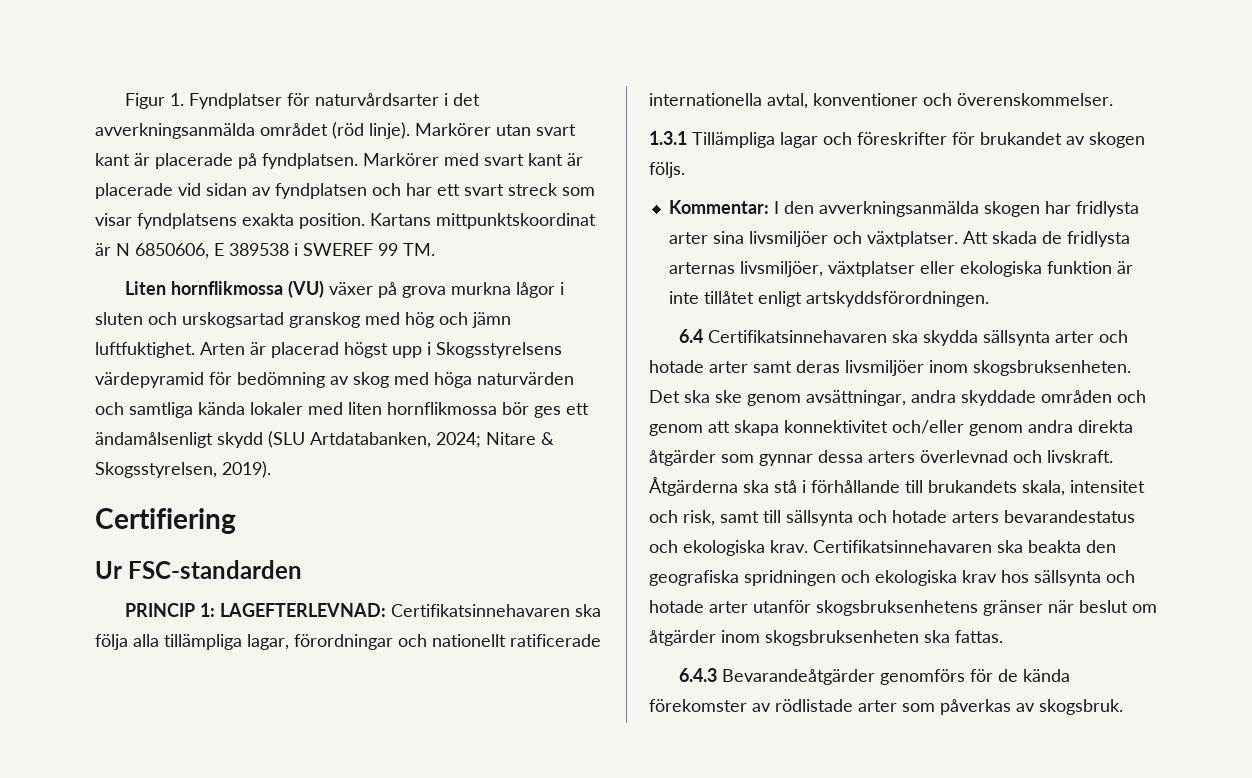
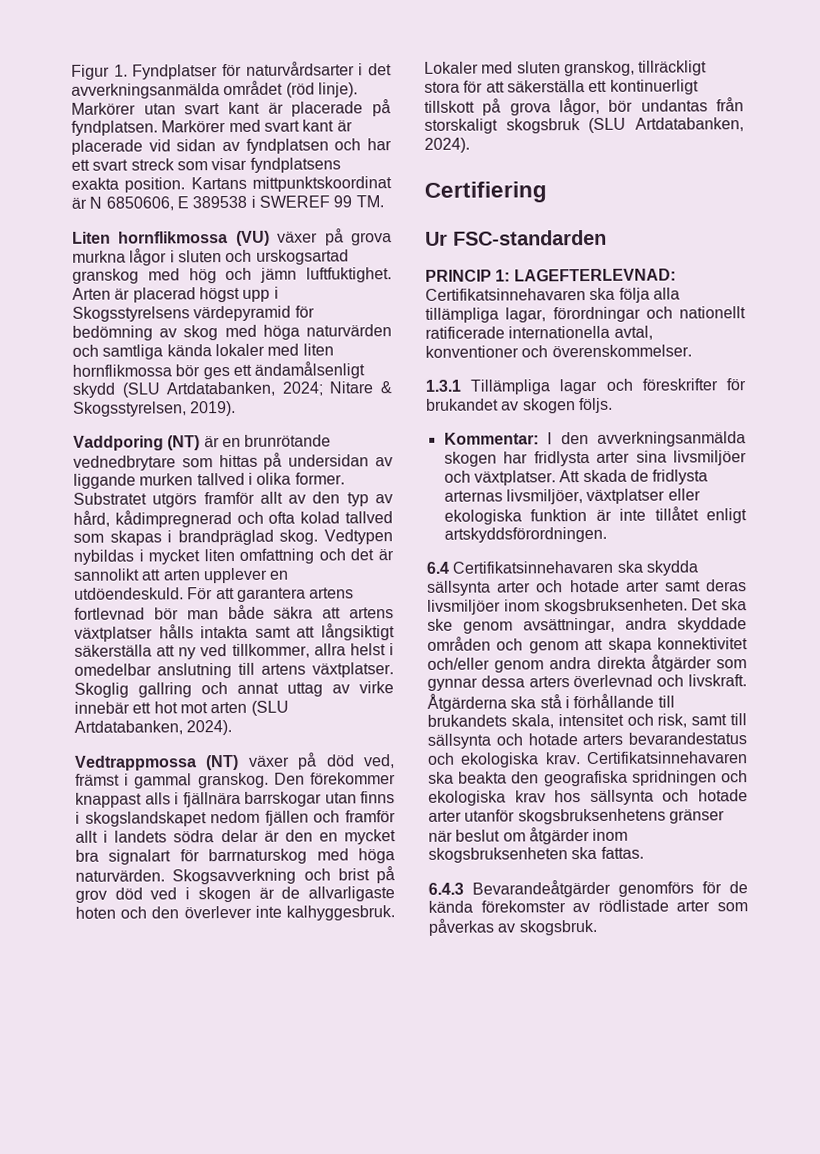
+ Vaddporing (NT) är en brunrötande vednedbrytare som hittas på undersidan av liggande murken tallved i olika former. Substratet utgörs framför allt av den typ av hård, kådimpregnerad och ofta kolad tallved som skapas i brandpräglad skog. Vedtypen nybildas i mycket liten omfattning och det är sannolikt att arten upplever en utdöendeskuld. För att garantera artens fortlevnad bör man både säkra att artens växtplatser hålls intakta samt att långsiktigt säkerställa att ny ved tillkommer, allra helst i omedelbar anslutning till artens växtplatser. Skoglig gallring och annat uttag av virke innebär ett hot mot arten (SLU Artdatabanken, 2024).
+ Vedtrappmossa (NT) växer på död ved, främst i gammal granskog. Den förekommer knappast alls i fjällnära barrskogar utan finns i skogslandskapet nedom fjällen och framför allt i landets södra delar är den en mycket bra signalart för barrnaturskog med höga naturvärden. Skogsavverkning och brist på grov död ved i skogen är de allvarligaste hoten och den överlever inte kalhyggesbruk. Lokaler med sluten granskog, tillräckligt stora för att säkerställa ett kontinuerligt tillskott på grova lågor, bör undantas från storskaligt skogsbruk (SLU Artdatabanken, 2024).

